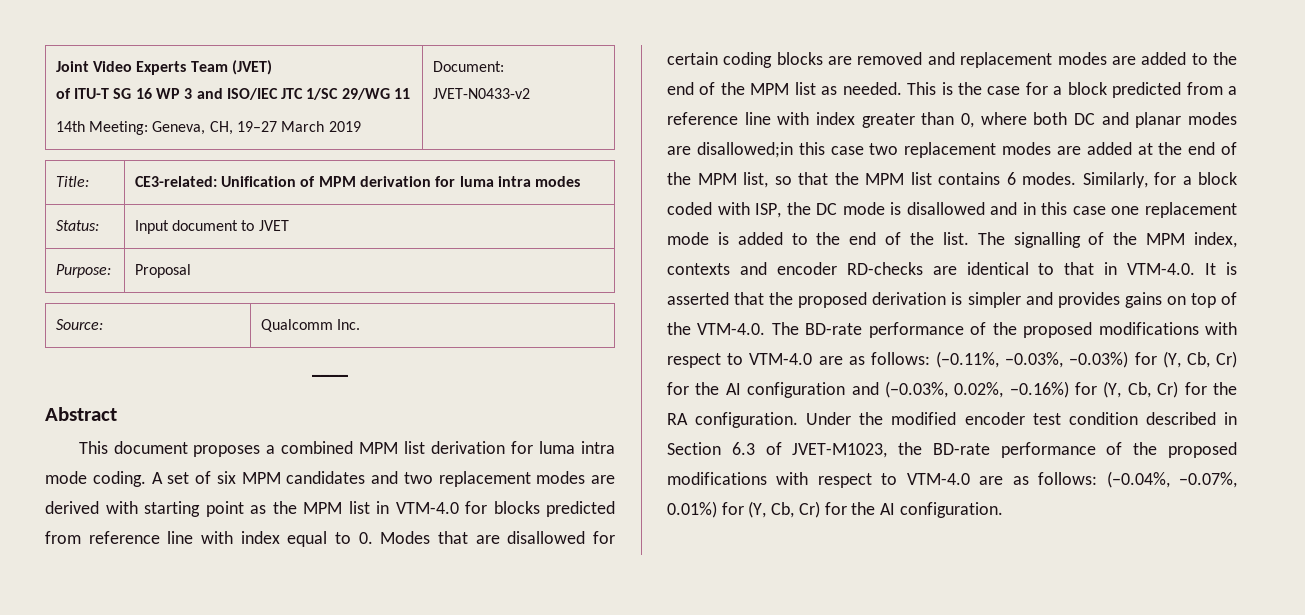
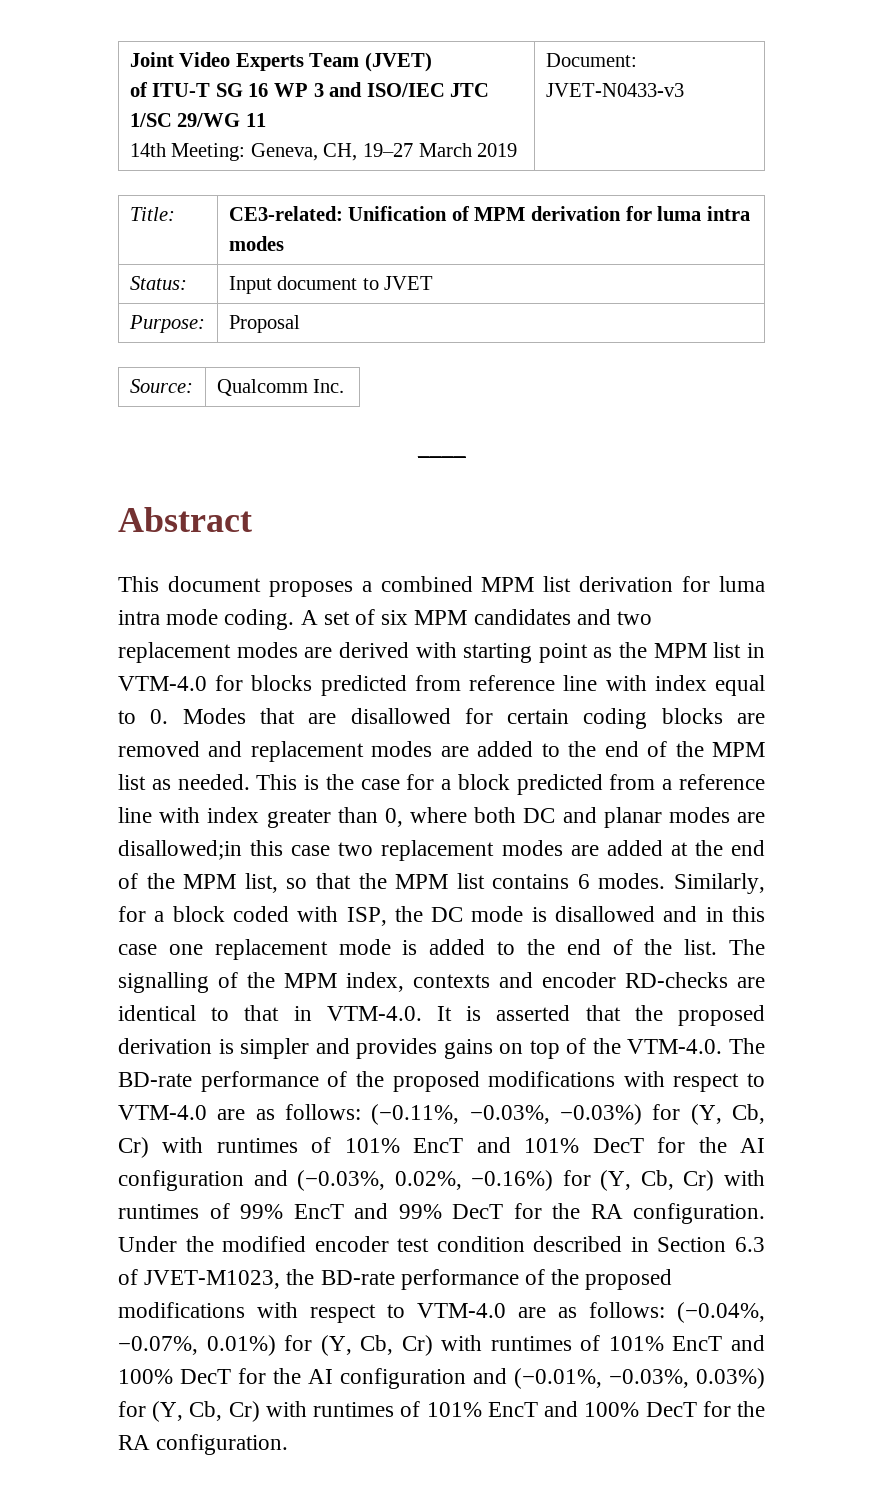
  Joint Video Experts Team (JVET)
  of ITU-T SG 16 WP 3 and ISO/IEC JTC 1/SC 29/WG 11
- 14th Meeting: Geneva, CH, 19–27 March 2019 | Document: JVET-N0433-v2
+ 14th Meeting: Geneva, CH, 19–27 March 2019 | Document: JVET-N0433-v3
- (−0.11%, −0.03%, −0.03%) for (Y, Cb, Cr) for the AI configuration and (−0.03%, 0.02%, −0.16%) for (Y, Cb, Cr) for the RA configuration.
+ (−0.11%, −0.03%, −0.03%) for (Y, Cb, Cr) with runtimes of 101% EncT and 101% DecT for the AI configuration and (−0.03%, 0.02%, −0.16%) for (Y, Cb, Cr) with runtimes of 99% EncT and 99% DecT for the RA configuration.
- Under the modified encoder test condition described in Section 6.3 of JVET-M1023, the BD-rate performance of the proposed modifications with respect to VTM-4.0 are as follows: (−0.04%, −0.07%, 0.01%) for (Y, Cb, Cr) for the AI configuration.
+ Under the modified encoder test condition described in Section 6.3 of JVET-M1023, the BD-rate performance of the proposed modifications with respect to VTM-4.0 are as follows: (−0.04%, −0.07%, 0.01%) for (Y, Cb, Cr) with runtimes of 101% EncT and 100% DecT for the AI configuration and (−0.01%, −0.03%, 0.03%) for (Y, Cb, Cr) with runtimes of 101% EncT and 100% DecT for the RA configuration.

